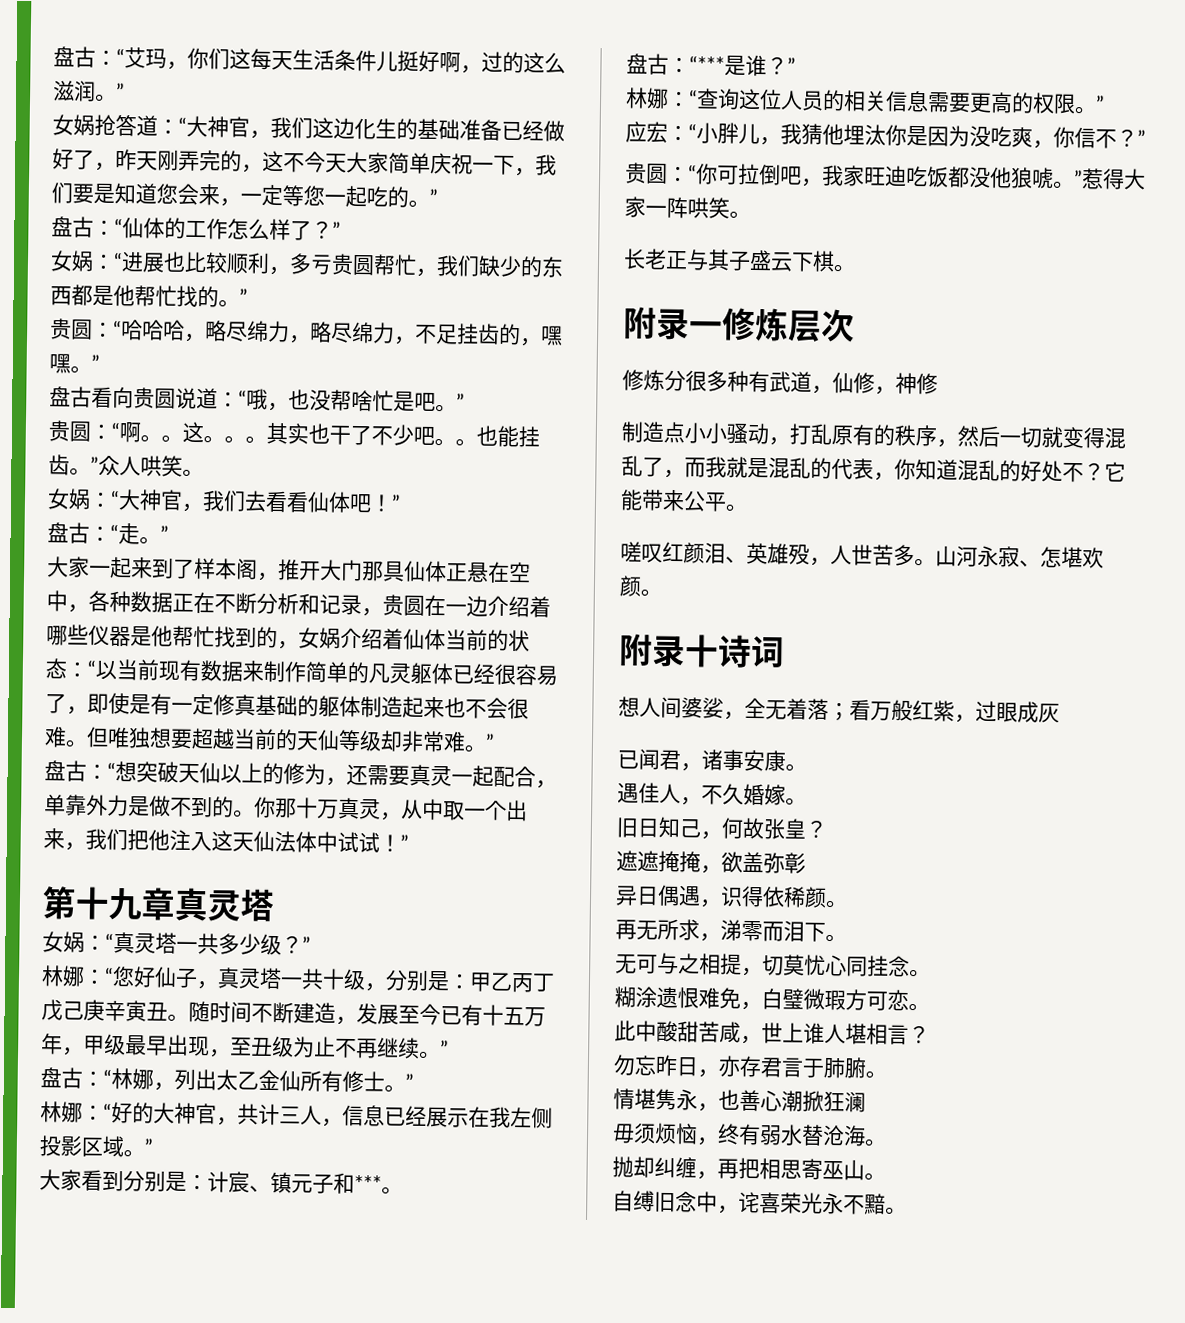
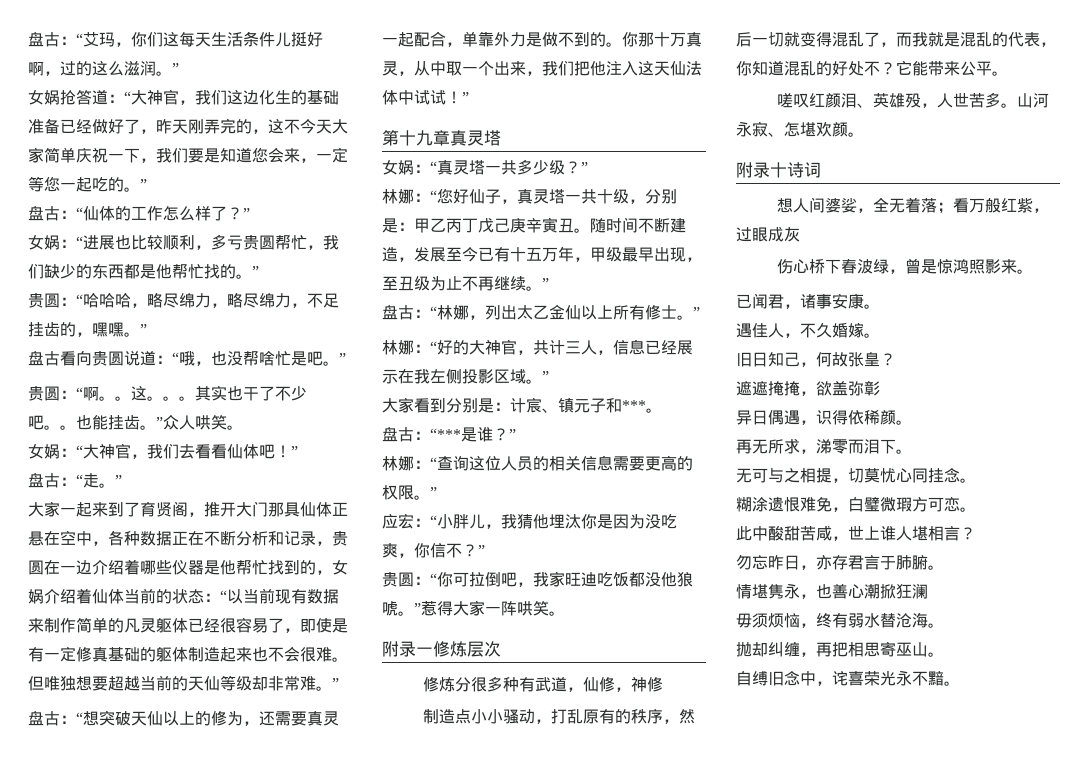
- 大家一起来到了样本阁，推开大门那具仙体正悬在空中，各种数据正在不断分析和记录，贵圆在一边介绍着哪些仪器是他帮忙找到的，女娲介绍着仙体当前的状态：“以当前现有数据来制作简单的凡灵躯体已经很容易了，即使是有一定修真基础的躯体制造起来也不会很难。
+ 大家一起来到了育贤阁，推开大门那具仙体正悬在空中，各种数据正在不断分析和记录，贵圆在一边介绍着哪些仪器是他帮忙找到的，女娲介绍着仙体当前的状态：“以当前现有数据来制作简单的凡灵躯体已经很容易了，即使是有一定修真基础的躯体制造起来也不会很难。
- 盘古：“林娜，列出太乙金仙所有修士。”
+ 盘古：“林娜，列出太乙金仙以上所有修士。”
- 长老正与其子盛云下棋。
+ 伤心桥下春波绿，曾是惊鸿照影来。

